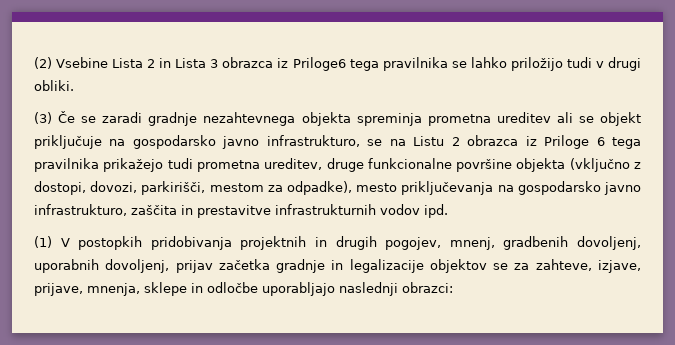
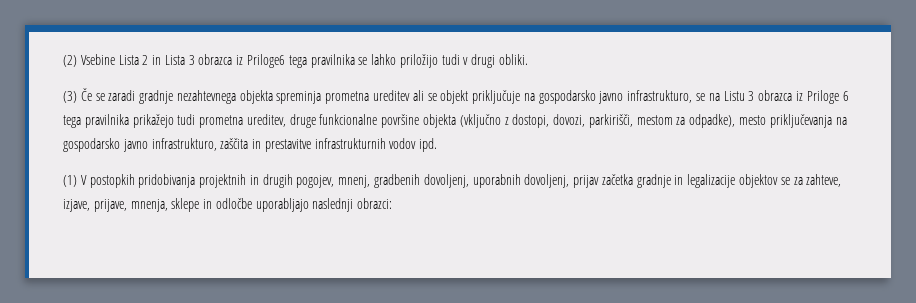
- (3) Če se zaradi gradnje nezahtevnega objekta spreminja prometna ureditev ali se objekt priključuje na gospodarsko javno infrastrukturo, se na Listu 2 obrazca iz Priloge 6 tega pravilnika prikažejo tudi prometna ureditev, druge funkcionalne površine objekta (vključno z dostopi, dovozi, parkirišči, mestom za odpadke), mesto priključevanja na gospodarsko javno infrastrukturo, zaščita in prestavitve infrastrukturnih vodov ipd.
+ (3) Če se zaradi gradnje nezahtevnega objekta spreminja prometna ureditev ali se objekt priključuje na gospodarsko javno infrastrukturo, se na Listu 3 obrazca iz Priloge 6 tega pravilnika prikažejo tudi prometna ureditev, druge funkcionalne površine objekta (vključno z dostopi, dovozi, parkirišči, mestom za odpadke), mesto priključevanja na gospodarsko javno infrastrukturo, zaščita in prestavitve infrastrukturnih vodov ipd.

